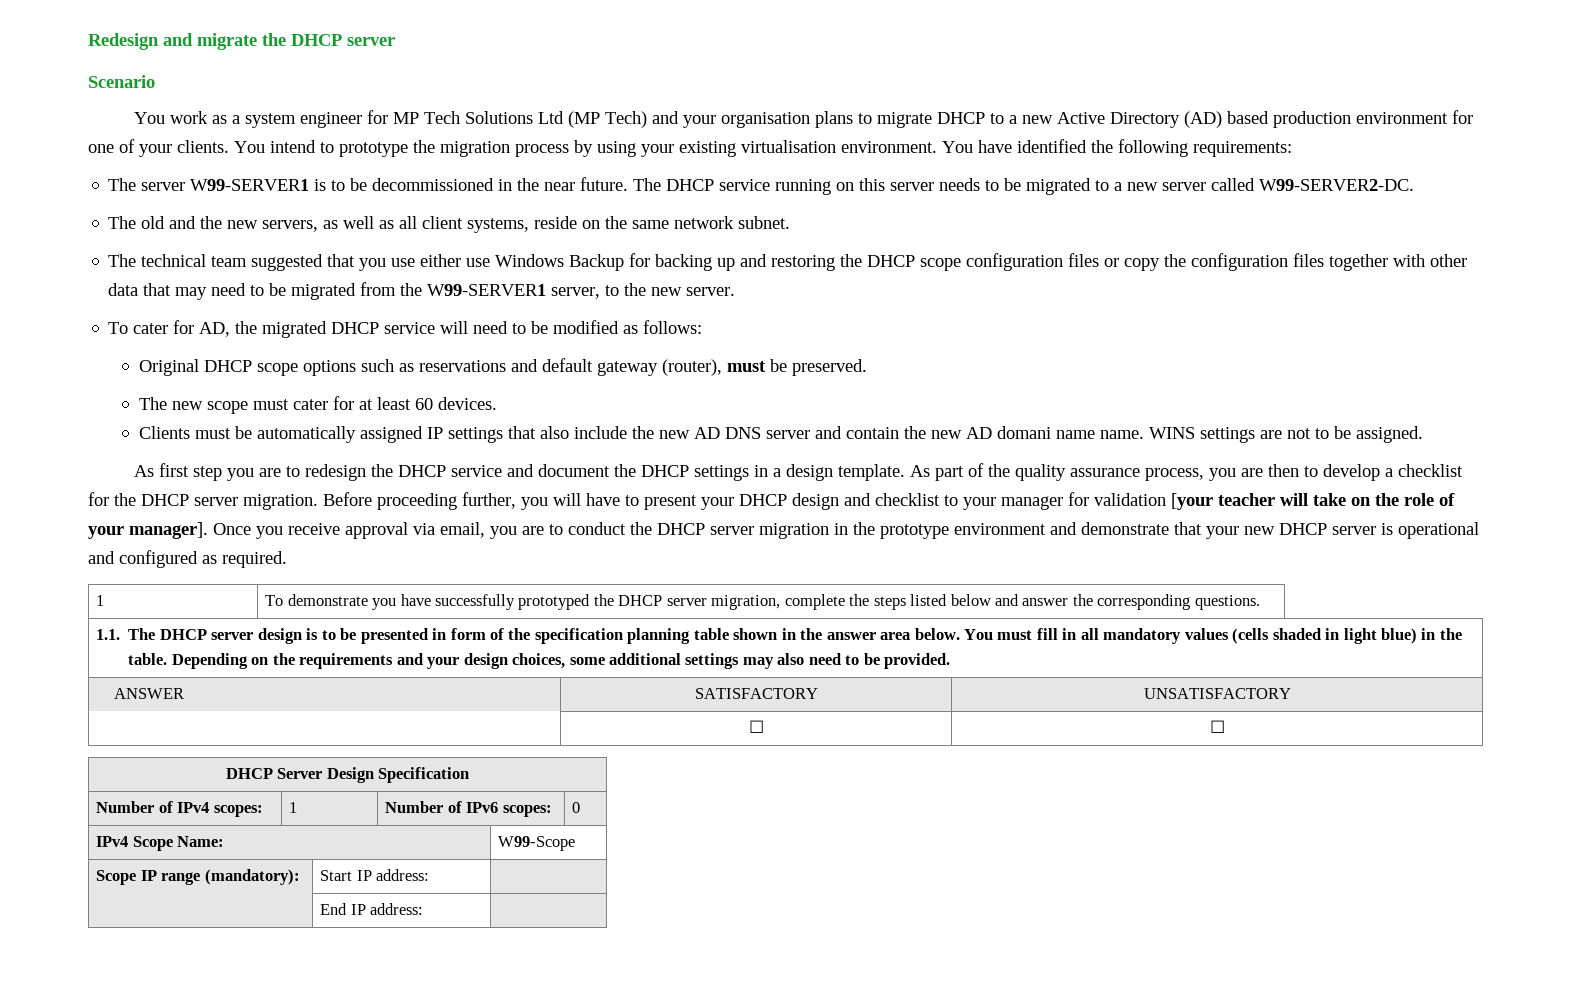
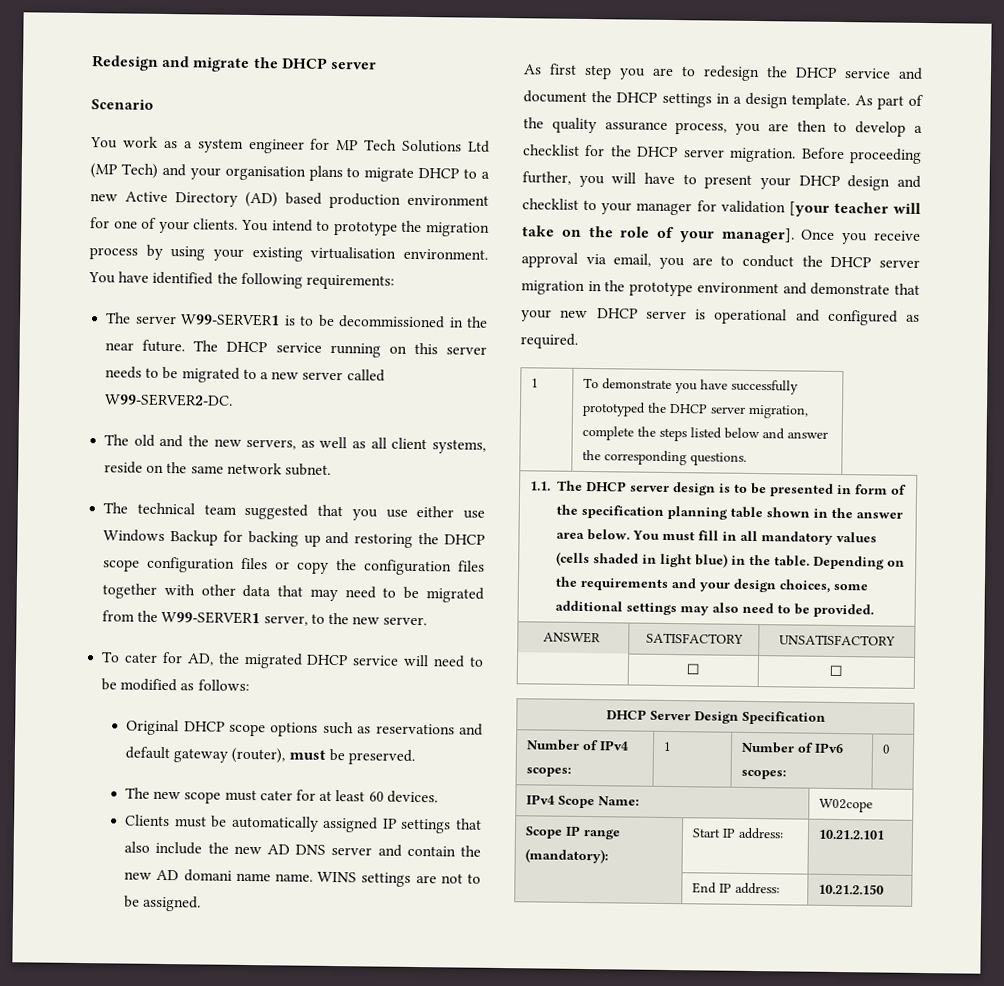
- IPv4 Scope Name: | W99-Scope
+ IPv4 Scope Name: | W02cope
- Scope IP range (mandatory): | Start IP address: |
+ Scope IP range (mandatory): | Start IP address: | 10.21.2.101
- | End IP address: |
+ | End IP address: | 10.21.2.150

